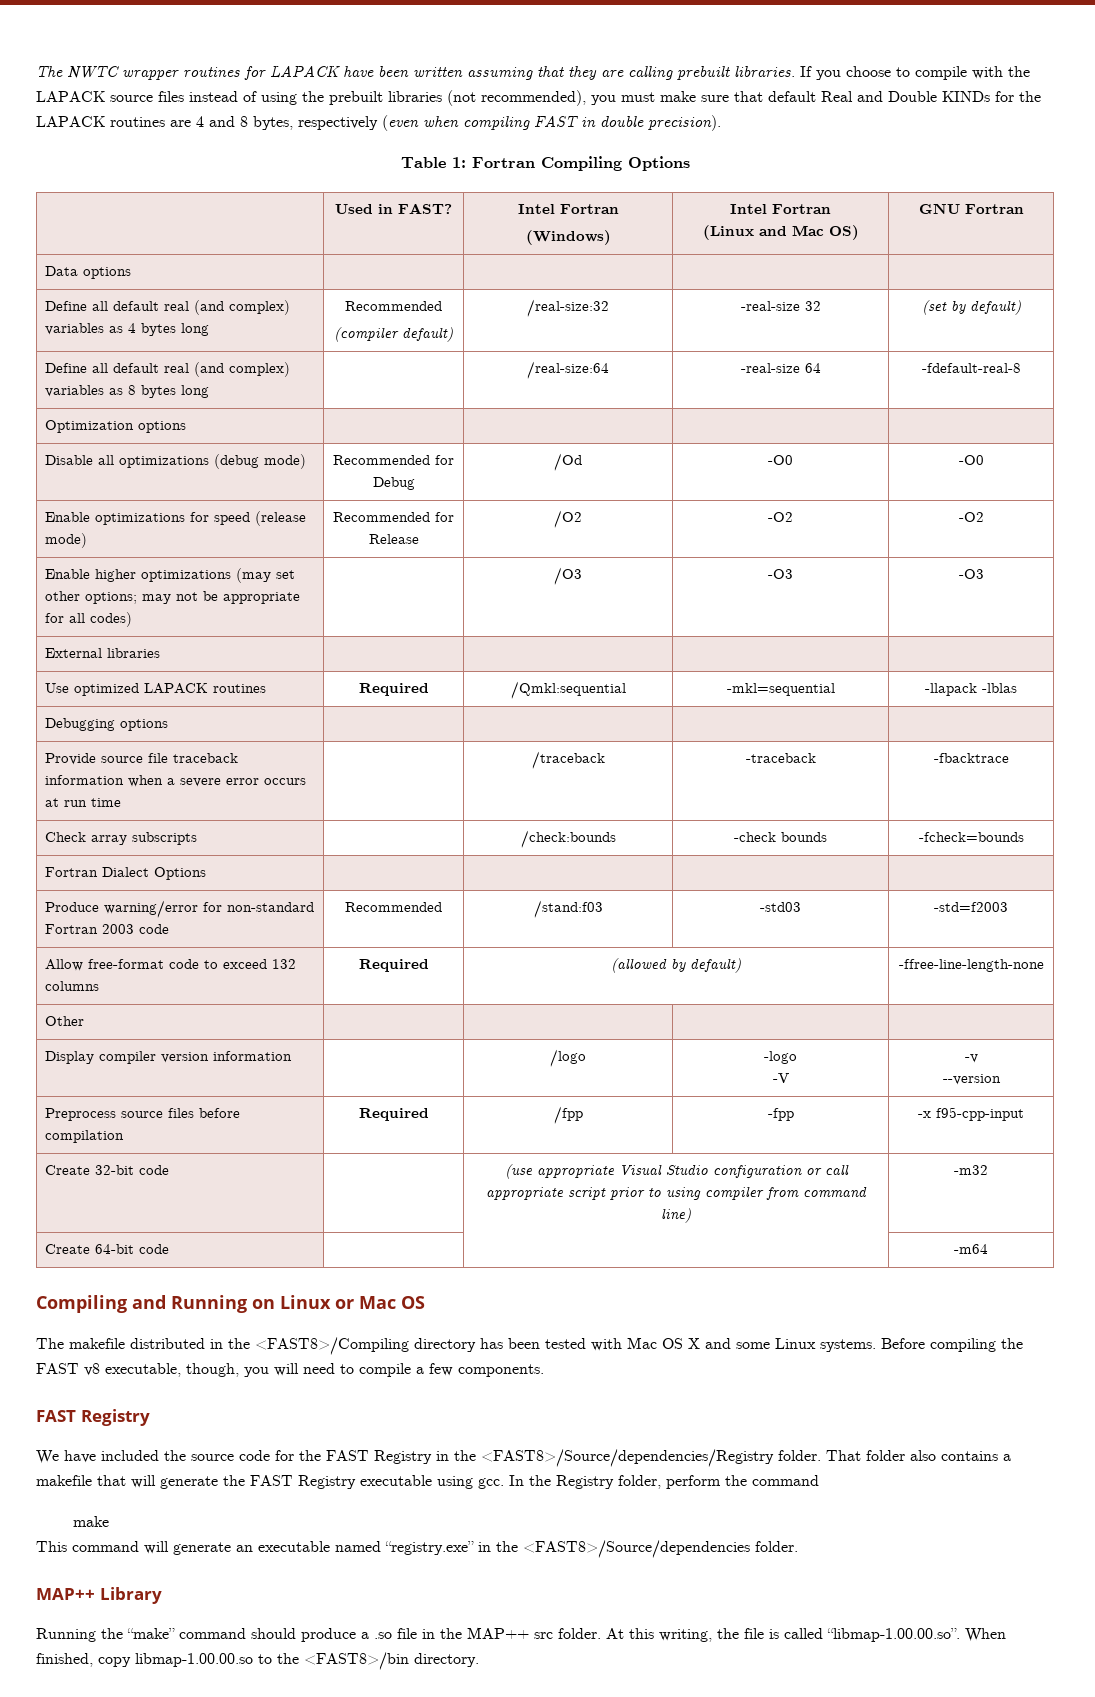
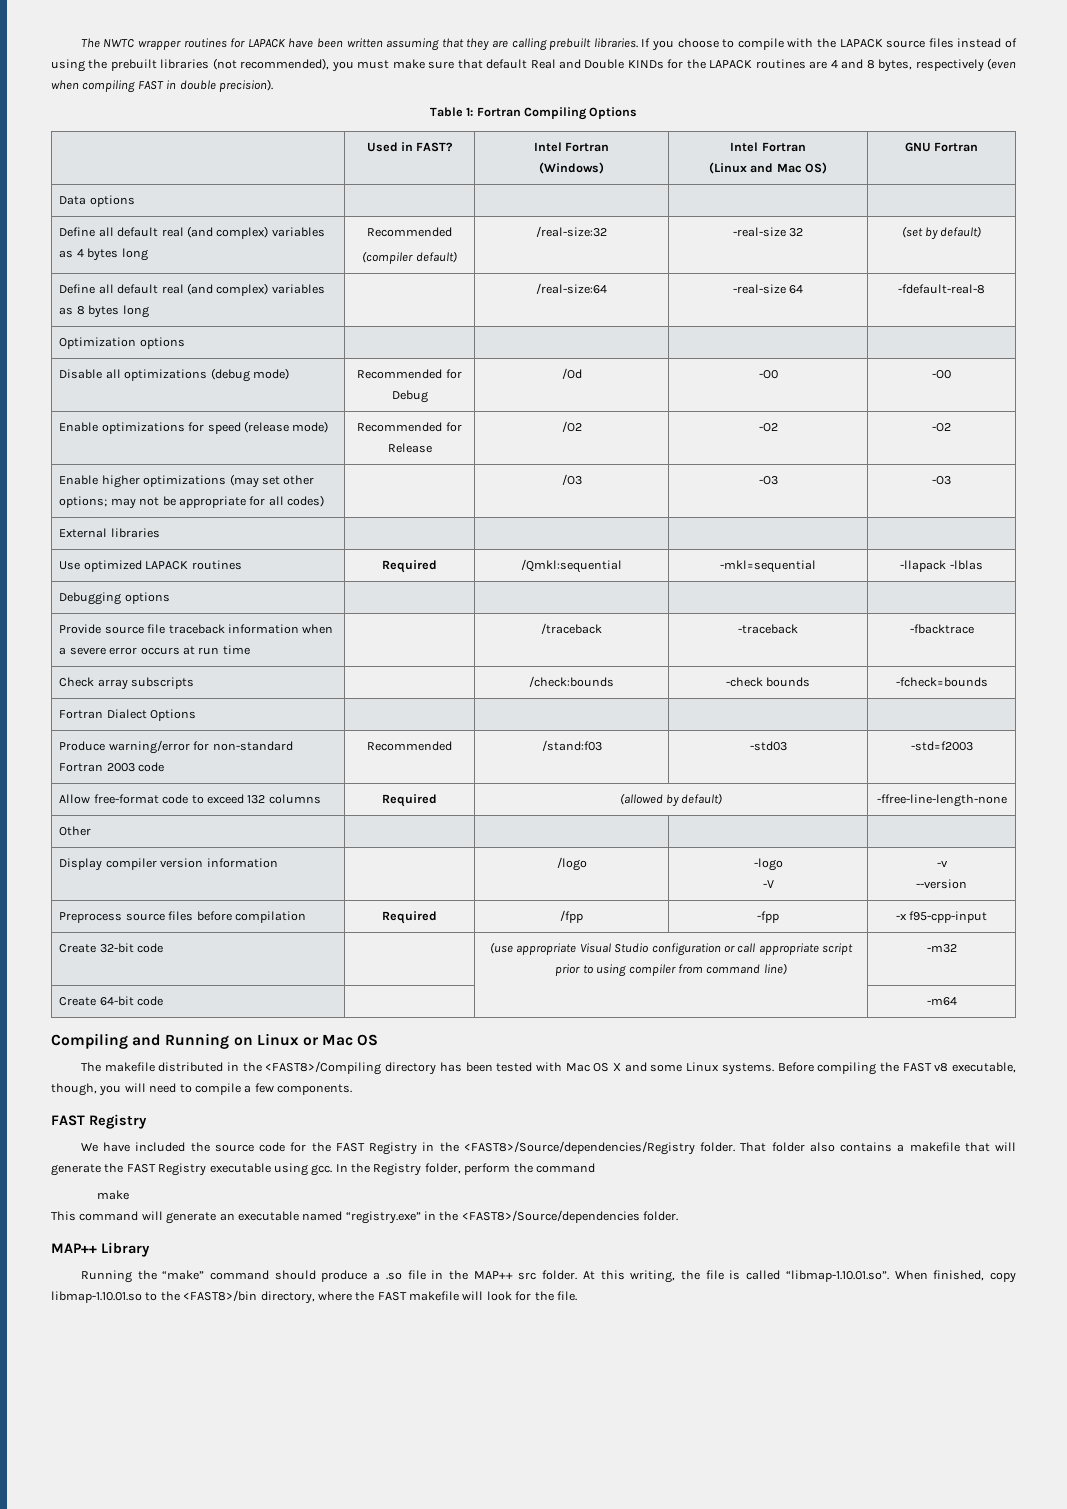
- At this writing, the file is called “libmap-1.00.00.so”. When finished, copy libmap-1.00.00.so to the <FAST8>/bin directory.
+ At this writing, the file is called “libmap-1.10.01.so”. When finished, copy libmap-1.10.01.so to the <FAST8>/bin directory, where the FAST makefile will look for the file.

